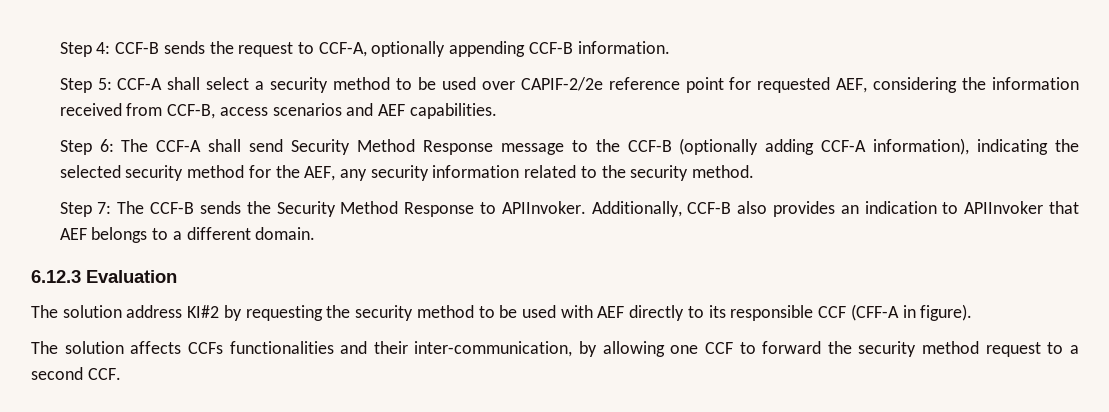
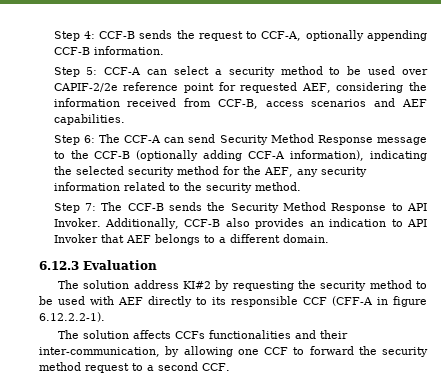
- Step 5: CCF-A shall select a security method to be used over CAPIF-2/2e reference point for requested AEF, considering the information received from CCF-B, access scenarios and AEF capabilities.
+ Step 5: CCF-A can select a security method to be used over CAPIF-2/2e reference point for requested AEF, considering the information received from CCF-B, access scenarios and AEF capabilities.
- Step 6: The CCF-A shall send Security Method Response message to the CCF-B (optionally adding CCF-A information), indicating the selected security method for the AEF, any security information related to the security method.
+ Step 6: The CCF-A can send Security Method Response message to the CCF-B (optionally adding CCF-A information), indicating the selected security method for the AEF, any security information related to the security method.
- Step 7: The CCF-B sends the Security Method Response to APIInvoker.
+ Step 7: The CCF-B sends the Security Method Response to API Invoker.
- Additionally, CCF-B also provides an indication to APIInvoker that AEF belongs to a different domain.
+ Additionally, CCF-B also provides an indication to API Invoker that AEF belongs to a different domain.
- The solution address KI#2 by requesting the security method to be used with AEF directly to its responsible CCF (CFF-A in figure).
+ The solution address KI#2 by requesting the security method to be used with AEF directly to its responsible CCF (CFF-A in figure 6.12.2.2-1).

